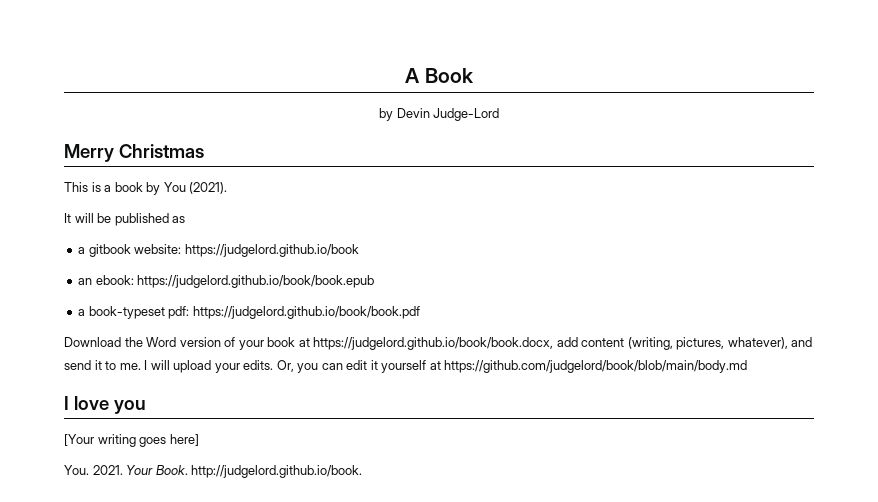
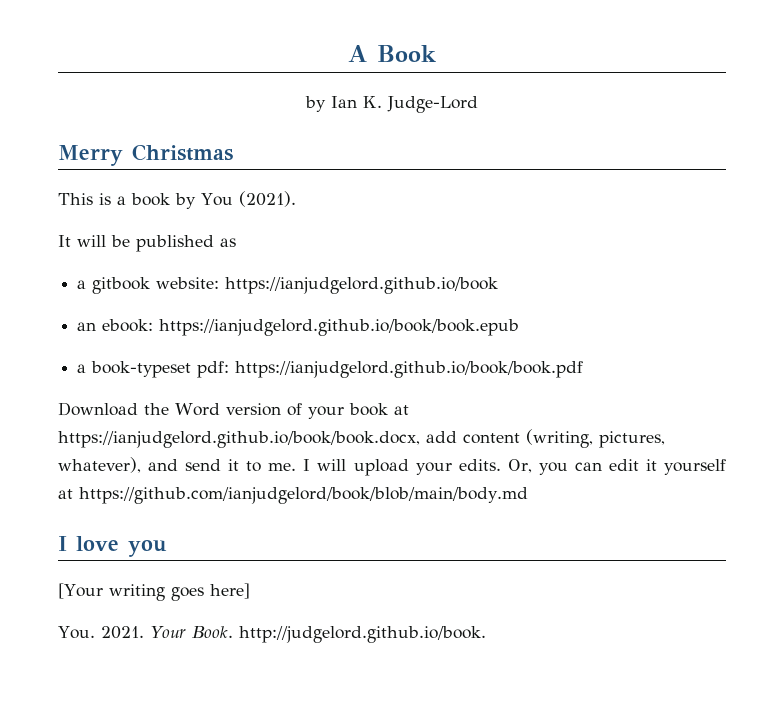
- by Devin Judge-Lord
+ by Ian K. Judge-Lord
- a gitbook website: https://judgelord.github.io/book
+ a gitbook website: https://ianjudgelord.github.io/book
- an ebook: https://judgelord.github.io/book/book.epub
+ an ebook: https://ianjudgelord.github.io/book/book.epub
- a book-typeset pdf: https://judgelord.github.io/book/book.pdf
+ a book-typeset pdf: https://ianjudgelord.github.io/book/book.pdf
- Download the Word version of your book at https://judgelord.github.io/book/book.docx, add content (writing, pictures, whatever), and send it to me.
+ Download the Word version of your book at https://ianjudgelord.github.io/book/book.docx, add content (writing, pictures, whatever), and send it to me.
- Or, you can edit it yourself at https://github.com/judgelord/book/blob/main/body.md
+ Or, you can edit it yourself at https://github.com/ianjudgelord/book/blob/main/body.md

